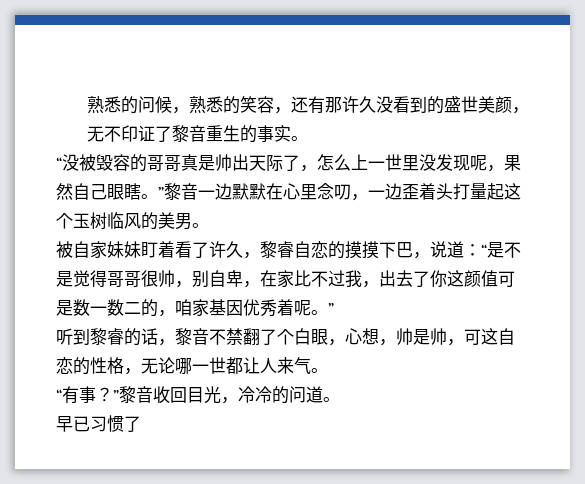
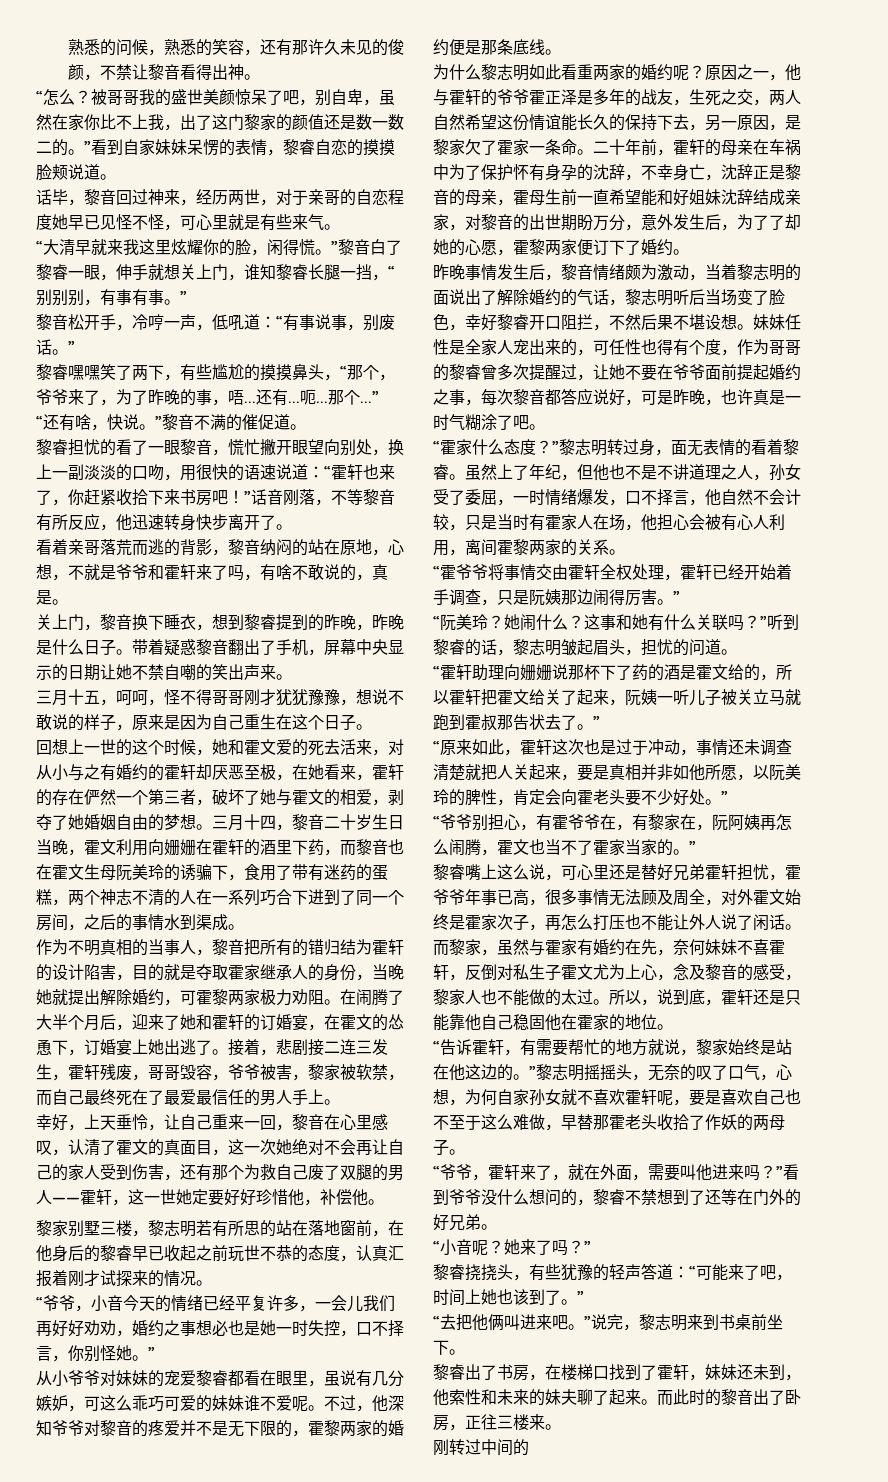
- 熟悉的问候，熟悉的笑容，还有那许久没看到的盛世美颜，无不印证了黎音重生的事实。
- “没被毁容的哥哥真是帅出天际了，怎么上一世里没发现呢，果然自己眼瞎。”黎音一边默默在心里念叨，一边歪着头打量起这个玉树临风的美男。
- 被自家妹妹盯着看了许久，黎睿自恋的摸摸下巴，说道：“是不是觉得哥哥很帅，别自卑，在家比不过我，出去了你这颜值可是数一数二的，咱家基因优秀着呢。”
- 听到黎睿的话，黎音不禁翻了个白眼，心想，帅是帅，可这自恋的性格，无论哪一世都让人来气。
- “有事？”黎音收回目光，冷冷的问道。
- 早已习惯了
+ 熟悉的问候，熟悉的笑容，还有那许久未见的俊颜，不禁让黎音看得出神。
+ “怎么？被哥哥我的盛世美颜惊呆了吧，别自卑，虽然在家你比不上我，出了这门黎家的颜值还是数一数二的。”看到自家妹妹呆愣的表情，黎睿自恋的摸摸脸颊说道。
+ 话毕，黎音回过神来，经历两世，对于亲哥的自恋程度她早已见怪不怪，可心里就是有些来气。
+ “大清早就来我这里炫耀你的脸，闲得慌。”黎音白了黎睿一眼，伸手就想关上门，谁知黎睿长腿一挡，“别别别，有事有事。”
+ 黎音松开手，冷哼一声，低吼道：“有事说事，别废话。”
+ 黎睿嘿嘿笑了两下，有些尴尬的摸摸鼻头，“那个，爷爷来了，为了昨晚的事，唔...还有...呃...那个...”
+ “还有啥，快说。”黎音不满的催促道。
+ 黎睿担忧的看了一眼黎音，慌忙撇开眼望向别处，换上一副淡淡的口吻，用很快的语速说道：“霍轩也来了，你赶紧收拾下来书房吧！”话音刚落，不等黎音有所反应，他迅速转身快步离开了。
+ 看着亲哥落荒而逃的背影，黎音纳闷的站在原地，心想，不就是爷爷和霍轩来了吗，有啥不敢说的，真是。
+ 关上门，黎音换下睡衣，想到黎睿提到的昨晚，昨晚是什么日子。带着疑惑黎音翻出了手机，屏幕中央显示的日期让她不禁自嘲的笑出声来。
+ 三月十五，呵呵，怪不得哥哥刚才犹犹豫豫，想说不敢说的样子，原来是因为自己重生在这个日子。
+ 回想上一世的这个时候，她和霍文爱的死去活来，对从小与之有婚约的霍轩却厌恶至极，在她看来，霍轩的存在俨然一个第三者，破坏了她与霍文的相爱，剥夺了她婚姻自由的梦想。三月十四，黎音二十岁生日当晚，霍文利用向姗姗在霍轩的酒里下药，而黎音也在霍文生母阮美玲的诱骗下，食用了带有迷药的蛋糕，两个神志不清的人在一系列巧合下进到了同一个房间，之后的事情水到渠成。
+ 作为不明真相的当事人，黎音把所有的错归结为霍轩的设计陷害，目的就是夺取霍家继承人的身份，当晚她就提出解除婚约，可霍黎两家极力劝阻。在闹腾了大半个月后，迎来了她和霍轩的订婚宴，在霍文的怂恿下，订婚宴上她出逃了。接着，悲剧接二连三发生，霍轩残废，哥哥毁容，爷爷被害，黎家被软禁，而自己最终死在了最爱最信任的男人手上。
+ 幸好，上天垂怜，让自己重来一回，黎音在心里感叹，认清了霍文的真面目，这一次她绝对不会再让自己的家人受到伤害，还有那个为救自己废了双腿的男人——霍轩，这一世她定要好好珍惜他，补偿他。
+ 黎家别墅三楼，黎志明若有所思的站在落地窗前，在他身后的黎睿早已收起之前玩世不恭的态度，认真汇报着刚才试探来的情况。
+ “爷爷，小音今天的情绪已经平复许多，一会儿我们再好好劝劝，婚约之事想必也是她一时失控，口不择言，你别怪她。”
+ 从小爷爷对妹妹的宠爱黎睿都看在眼里，虽说有几分嫉妒，可这么乖巧可爱的妹妹谁不爱呢。不过，他深知爷爷对黎音的疼爱并不是无下限的，霍黎两家的婚约便是那条底线。
+ 为什么黎志明如此看重两家的婚约呢？原因之一，他与霍轩的爷爷霍正泽是多年的战友，生死之交，两人自然希望这份情谊能长久的保持下去，另一原因，是黎家欠了霍家一条命。二十年前，霍轩的母亲在车祸中为了保护怀有身孕的沈辞，不幸身亡，沈辞正是黎音的母亲，霍母生前一直希望能和好姐妹沈辞结成亲家，对黎音的出世期盼万分，意外发生后，为了了却她的心愿，霍黎两家便订下了婚约。
+ 昨晚事情发生后，黎音情绪颇为激动，当着黎志明的面说出了解除婚约的气话，黎志明听后当场变了脸色，幸好黎睿开口阻拦，不然后果不堪设想。妹妹任性是全家人宠出来的，可任性也得有个度，作为哥哥的黎睿曾多次提醒过，让她不要在爷爷面前提起婚约之事，每次黎音都答应说好，可是昨晚，也许真是一时气糊涂了吧。
+ “霍家什么态度？”黎志明转过身，面无表情的看着黎睿。虽然上了年纪，但他也不是不讲道理之人，孙女受了委屈，一时情绪爆发，口不择言，他自然不会计较，只是当时有霍家人在场，他担心会被有心人利用，离间霍黎两家的关系。
+ “霍爷爷将事情交由霍轩全权处理，霍轩已经开始着手调查，只是阮姨那边闹得厉害。”
+ “阮美玲？她闹什么？这事和她有什么关联吗？”听到黎睿的话，黎志明皱起眉头，担忧的问道。
+ “霍轩助理向姗姗说那杯下了药的酒是霍文给的，所以霍轩把霍文给关了起来，阮姨一听儿子被关立马就跑到霍叔那告状去了。”
+ “原来如此，霍轩这次也是过于冲动，事情还未调查清楚就把人关起来，要是真相并非如他所愿，以阮美玲的脾性，肯定会向霍老头要不少好处。”
+ “爷爷别担心，有霍爷爷在，有黎家在，阮阿姨再怎么闹腾，霍文也当不了霍家当家的。”
+ 黎睿嘴上这么说，可心里还是替好兄弟霍轩担忧，霍爷爷年事已高，很多事情无法顾及周全，对外霍文始终是霍家次子，再怎么打压也不能让外人说了闲话。而黎家，虽然与霍家有婚约在先，奈何妹妹不喜霍轩，反倒对私生子霍文尤为上心，念及黎音的感受，黎家人也不能做的太过。所以，说到底，霍轩还是只能靠他自己稳固他在霍家的地位。
+ “告诉霍轩，有需要帮忙的地方就说，黎家始终是站在他这边的。”黎志明摇摇头，无奈的叹了口气，心想，为何自家孙女就不喜欢霍轩呢，要是喜欢自己也不至于这么难做，早替那霍老头收拾了作妖的两母子。
+ “爷爷，霍轩来了，就在外面，需要叫他进来吗？”看到爷爷没什么想问的，黎睿不禁想到了还等在门外的好兄弟。
+ “小音呢？她来了吗？”
+ 黎睿挠挠头，有些犹豫的轻声答道：“可能来了吧，时间上她也该到了。”
+ “去把他俩叫进来吧。”说完，黎志明来到书桌前坐下。
+ 黎睿出了书房，在楼梯口找到了霍轩，妹妹还未到，他索性和未来的妹夫聊了起来。而此时的黎音出了卧房，正往三楼来。
+ 刚转过中间的

